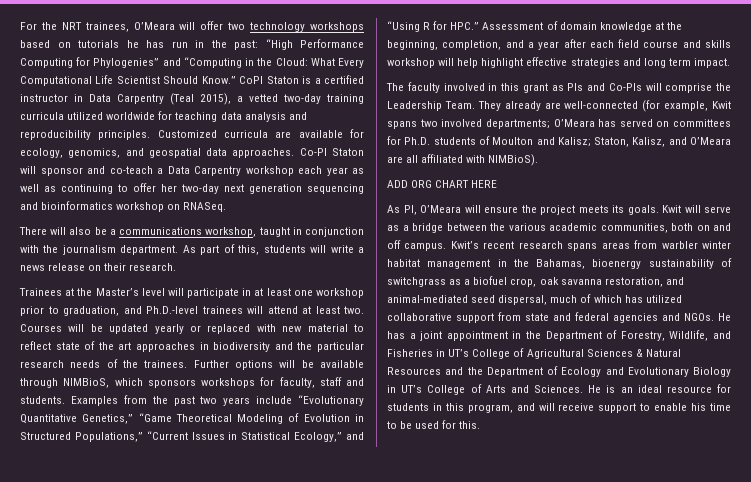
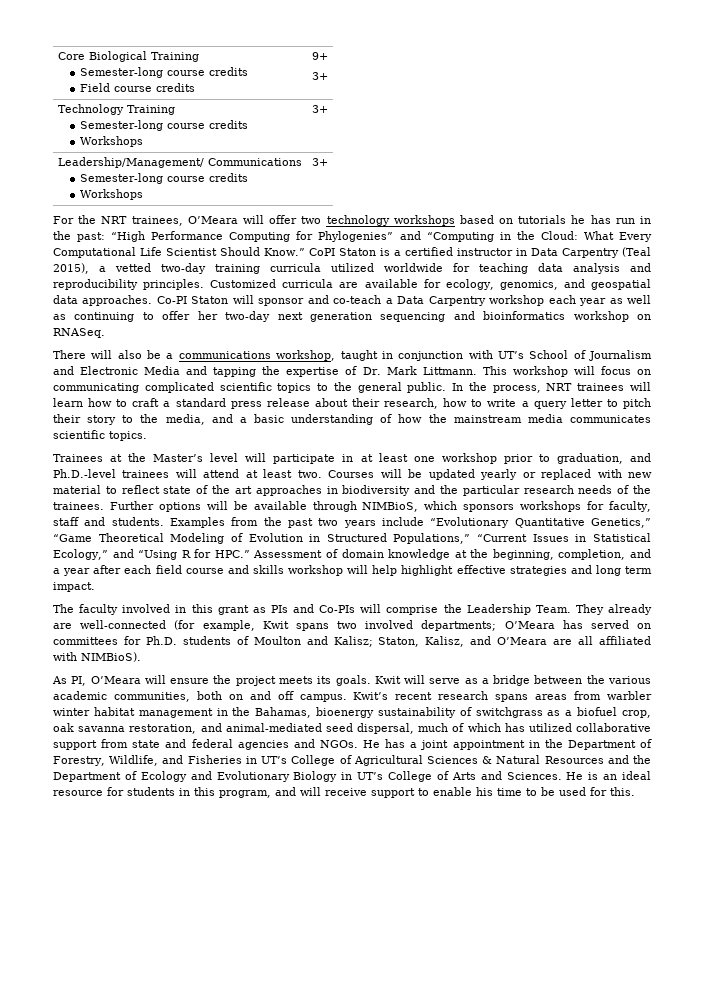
+ Core Biological Training
+ Semester-long course credits
+ Field course credits | 9+
+ 3+
+ Technology Training
+ Semester-long course credits
+ Workshops | 3+
+ Leadership/Management/ Communications
+ Semester-long course credits
+ Workshops | 3+
- There will also be a communications workshop, taught in conjunction with the journalism department. As part of this, students will write a news release on their research.
+ There will also be a communications workshop, taught in conjunction with UT’s School of Journalism and Electronic Media and tapping the expertise of Dr. Mark Littmann. This workshop will focus on communicating complicated scientific topics to the general public. In the process, NRT trainees will learn how to craft a standard press release about their research, how to write a query letter to pitch their story to the media, and a basic understanding of how the mainstream media communicates scientific topics.
- ADD ORG CHART HERE

